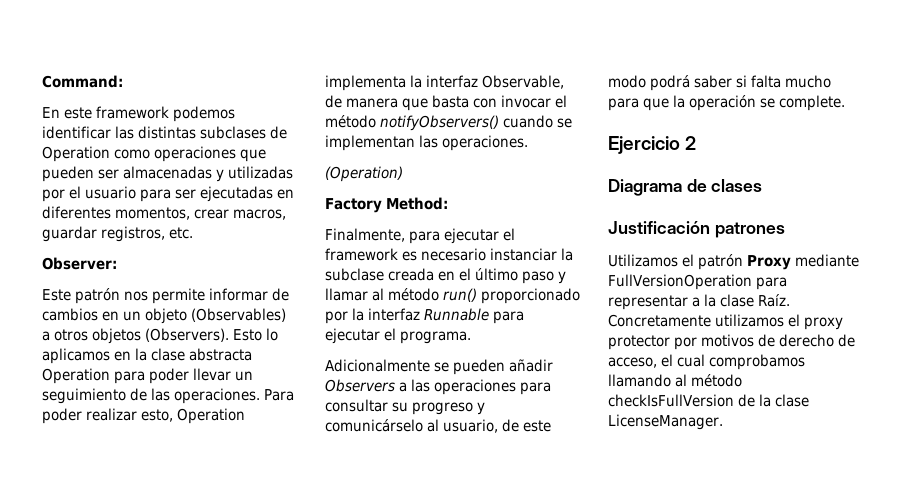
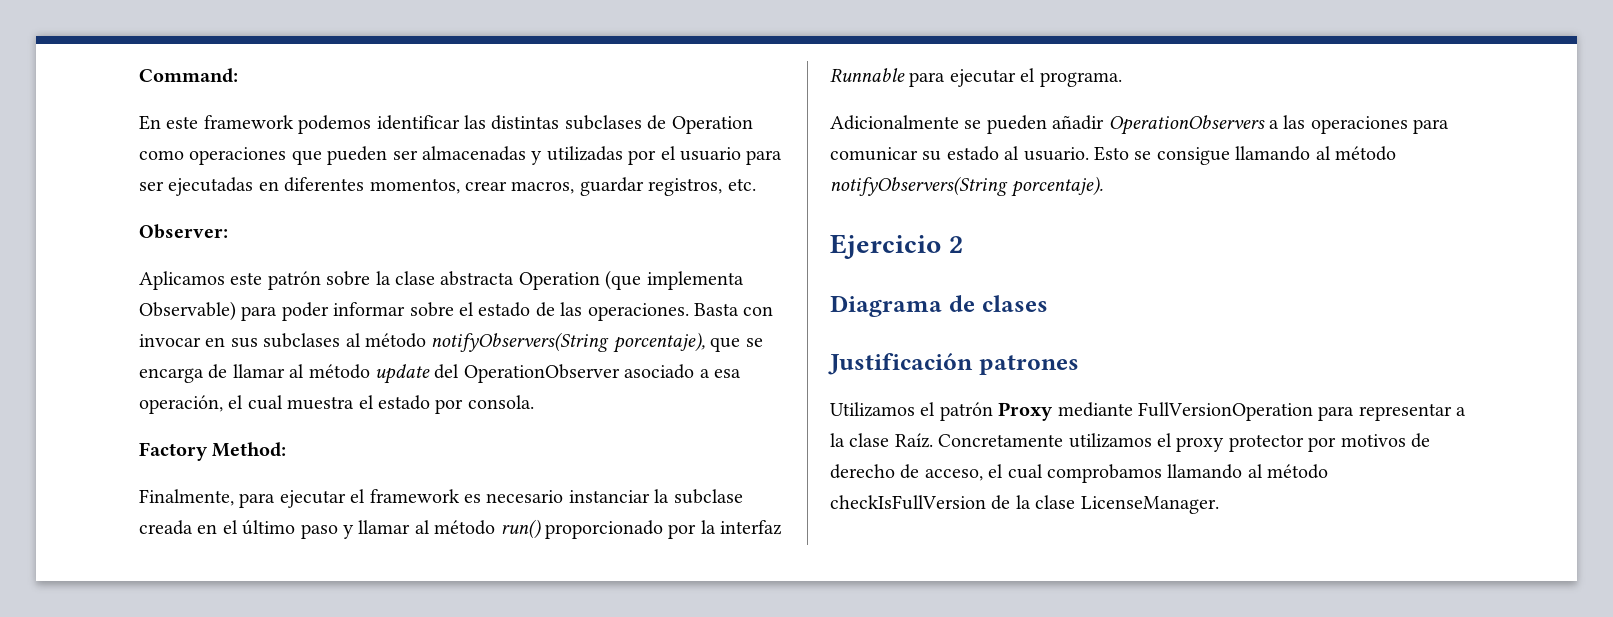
- Este patrón nos permite informar de cambios en un objeto (Observables) a otros objetos (Observers). Esto lo aplicamos en la clase abstracta Operation para poder llevar un seguimiento de las operaciones. Para poder realizar esto, Operation implementa la interfaz Observable, de manera que basta con invocar el método notifyObservers() cuando se implementan las operaciones.
- (Operation)
+ Aplicamos este patrón sobre la clase abstracta Operation (que implementa Observable) para poder informar sobre el estado de las operaciones. Basta con invocar en sus subclases al método notifyObservers(String porcentaje), que se encarga de llamar al método update del OperationObserver asociado a esa operación, el cual muestra el estado por consola.
- Adicionalmente se pueden añadir Observers a las operaciones para consultar su progreso y comunicárselo al usuario, de este modo podrá saber si falta mucho para que la operación se complete.
+ Adicionalmente se pueden añadir OperationObservers a las operaciones para comunicar su estado al usuario. Esto se consigue llamando al método notifyObservers(String porcentaje).

